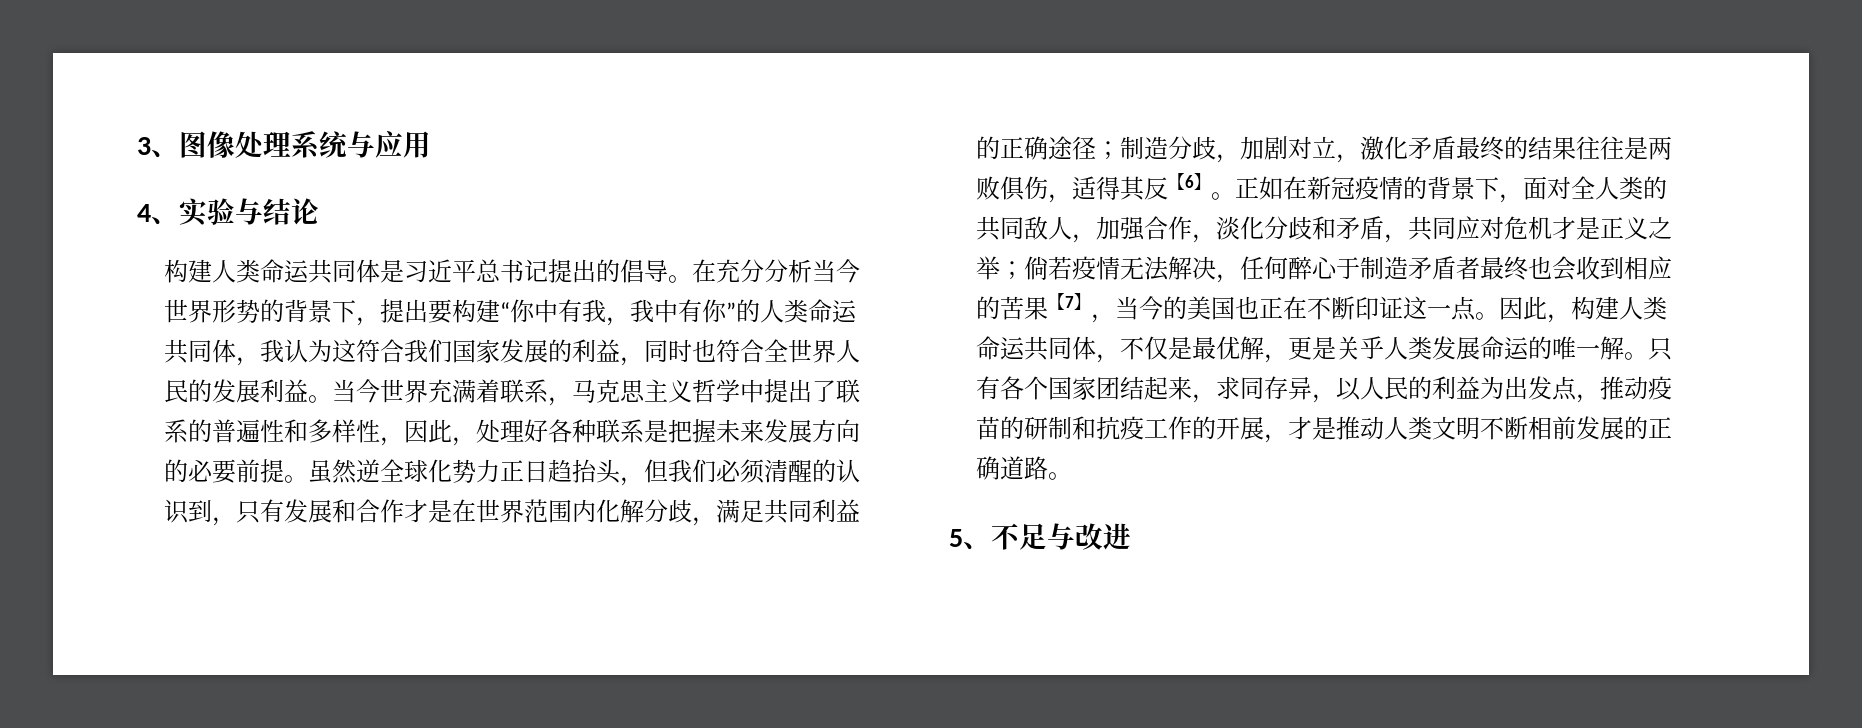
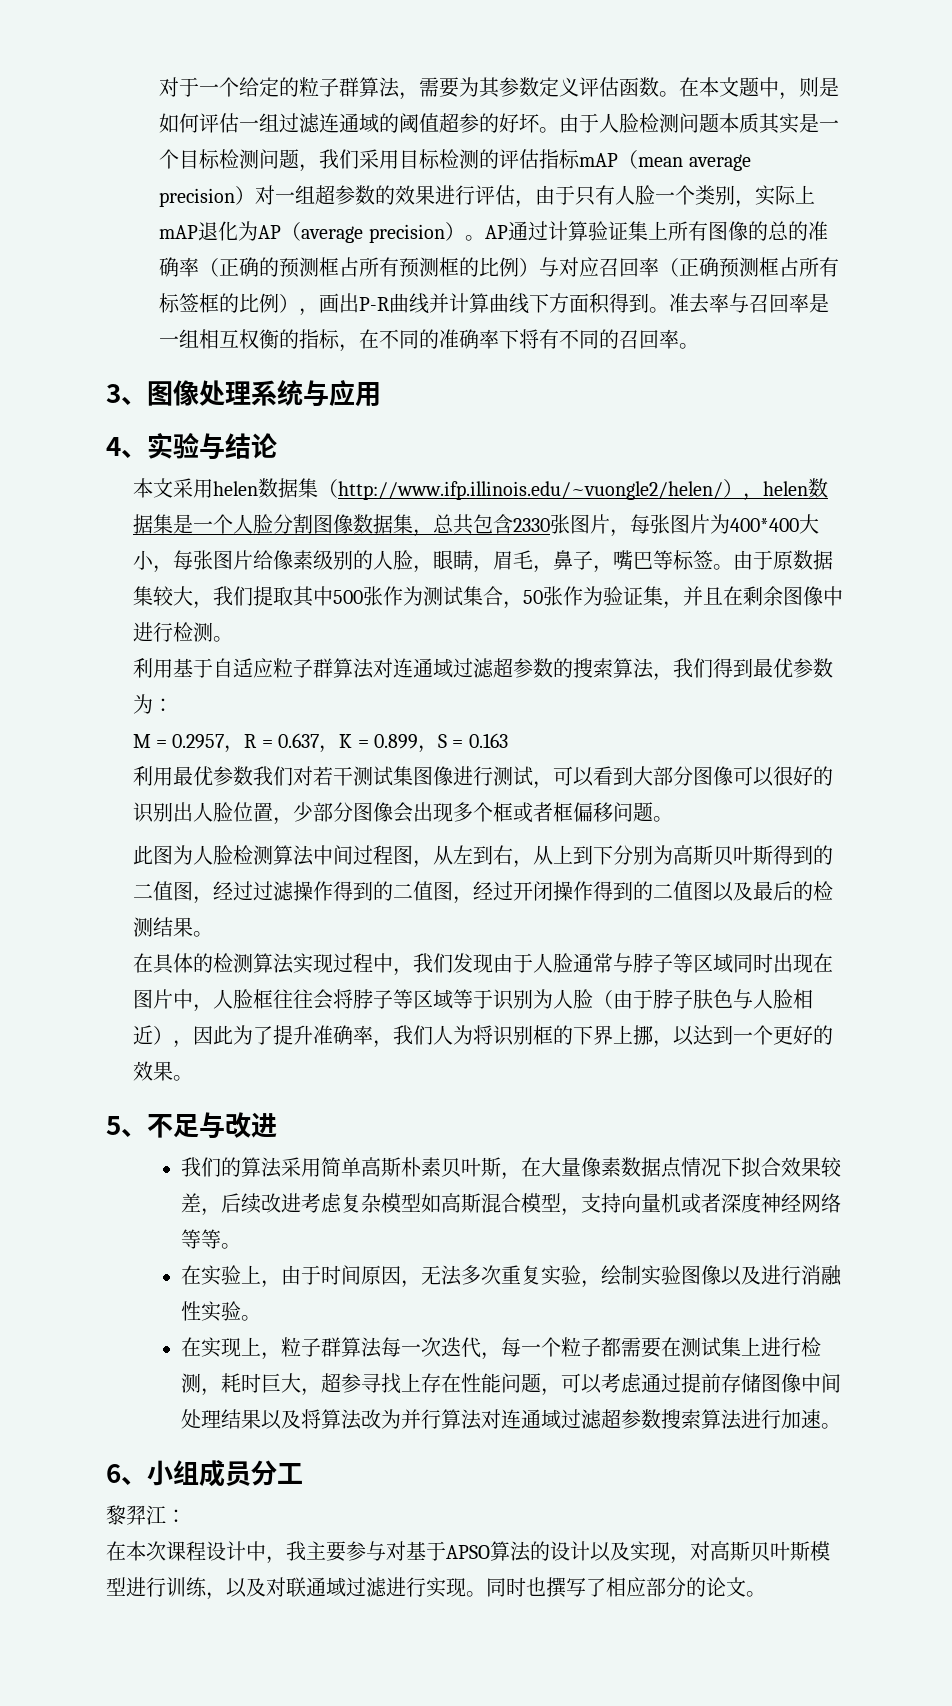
+ 对于一个给定的粒子群算法，需要为其参数定义评估函数。在本文题中，则是如何评估一组过滤连通域的阈值超参的好坏。由于人脸检测问题本质其实是一个目标检测问题，我们采用目标检测的评估指标mAP（mean average precision）对一组超参数的效果进行评估，由于只有人脸一个类别，实际上mAP退化为AP（average precision）。AP通过计算验证集上所有图像的总的准确率（正确的预测框占所有预测框的比例）与对应召回率（正确预测框占所有标签框的比例），画出P-R曲线并计算曲线下方面积得到。准去率与召回率是一组相互权衡的指标，在不同的准确率下将有不同的召回率。
- 构建人类命运共同体是习近平总书记提出的倡导。在充分分析当今世界形势的背景下，提出要构建“你中有我，我中有你”的人类命运共同体，我认为这符合我们国家发展的利益，同时也符合全世界人民的发展利益。当今世界充满着联系，马克思主义哲学中提出了联系的普遍性和多样性，因此，处理好各种联系是把握未来发展方向的必要前提。虽然逆全球化势力正日趋抬头，但我们必须清醒的认识到，只有发展和合作才是在世界范围内化解分歧，满足共同利益的正确途径；制造分歧，加剧对立，激化矛盾最终的结果往往是两败俱伤，适得其反【6】。正如在新冠疫情的背景下，面对全人类的共同敌人，加强合作，淡化分歧和矛盾，共同应对危机才是正义之举；倘若疫情无法解决，任何醉心于制造矛盾者最终也会收到相应的苦果【7】，当今的美国也正在不断印证这一点。因此，构建人类命运共同体，不仅是最优解，更是关乎人类发展命运的唯一解。只有各个国家团结起来，求同存异，以人民的利益为出发点，推动疫苗的研制和抗疫工作的开展，才是推动人类文明不断相前发展的正确道路。
+ 本文采用helen数据集（http://www.ifp.illinois.edu/~vuongle2/helen/），helen数据集是一个人脸分割图像数据集，总共包含2330张图片，每张图片为400*400大小，每张图片给像素级别的人脸，眼睛，眉毛，鼻子，嘴巴等标签。由于原数据集较大，我们提取其中500张作为测试集合，50张作为验证集，并且在剩余图像中进行检测。
+ 利用基于自适应粒子群算法对连通域过滤超参数的搜索算法，我们得到最优参数为：
+ M = 0.2957，R = 0.637，K = 0.899，S = 0.163
+ 利用最优参数我们对若干测试集图像进行测试，可以看到大部分图像可以很好的识别出人脸位置，少部分图像会出现多个框或者框偏移问题。
+ 此图为人脸检测算法中间过程图，从左到右，从上到下分别为高斯贝叶斯得到的二值图，经过过滤操作得到的二值图，经过开闭操作得到的二值图以及最后的检测结果。
+ 在具体的检测算法实现过程中，我们发现由于人脸通常与脖子等区域同时出现在图片中，人脸框往往会将脖子等区域等于识别为人脸（由于脖子肤色与人脸相近），因此为了提升准确率，我们人为将识别框的下界上挪，以达到一个更好的效果。
+ 我们的算法采用简单高斯朴素贝叶斯，在大量像素数据点情况下拟合效果较差，后续改进考虑复杂模型如高斯混合模型，支持向量机或者深度神经网络等等。
+ 在实验上，由于时间原因，无法多次重复实验，绘制实验图像以及进行消融性实验。
+ 在实现上，粒子群算法每一次迭代，每一个粒子都需要在测试集上进行检测，耗时巨大，超参寻找上存在性能问题，可以考虑通过提前存储图像中间处理结果以及将算法改为并行算法对连通域过滤超参数搜索算法进行加速。
+ 6、小组成员分工
+ 黎羿江：
+ 在本次课程设计中，我主要参与对基于APSO算法的设计以及实现，对高斯贝叶斯模型进行训练，以及对联通域过滤进行实现。同时也撰写了相应部分的论文。

